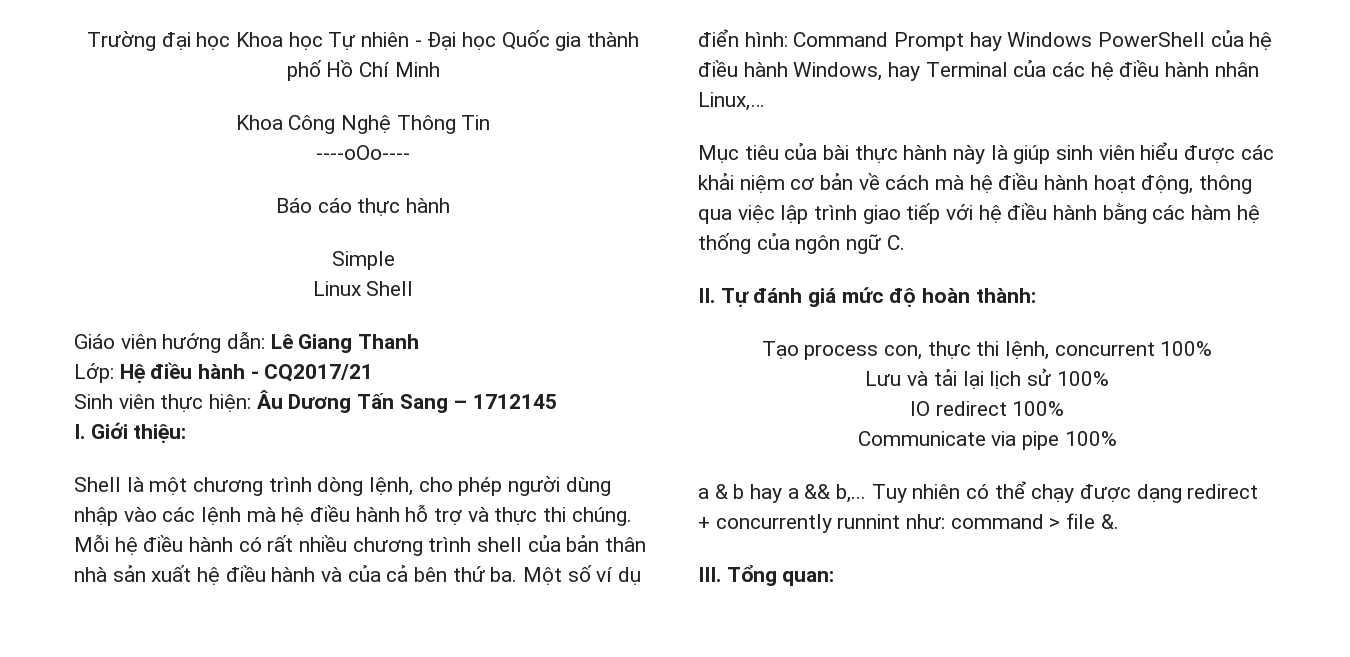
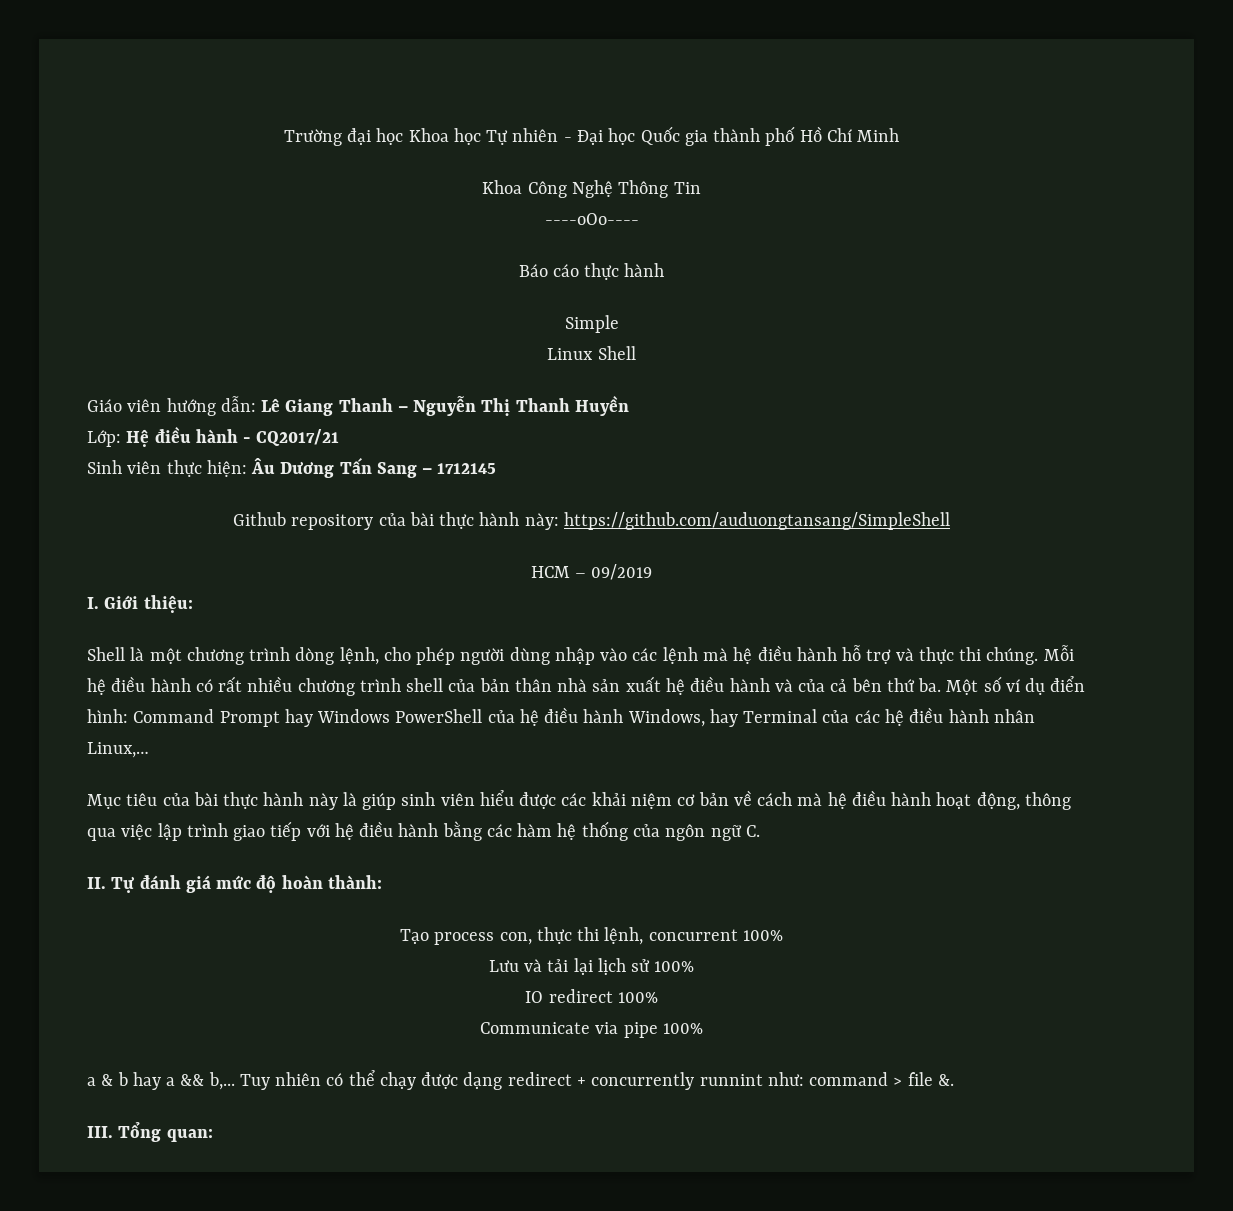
- Giáo viên hướng dẫn: Lê Giang Thanh
+ Giáo viên hướng dẫn: Lê Giang Thanh – Nguyễn Thị Thanh Huyền
+ Github repository của bài thực hành này: https://github.com/auduongtansang/SimpleShell
+ HCM – 09/2019

